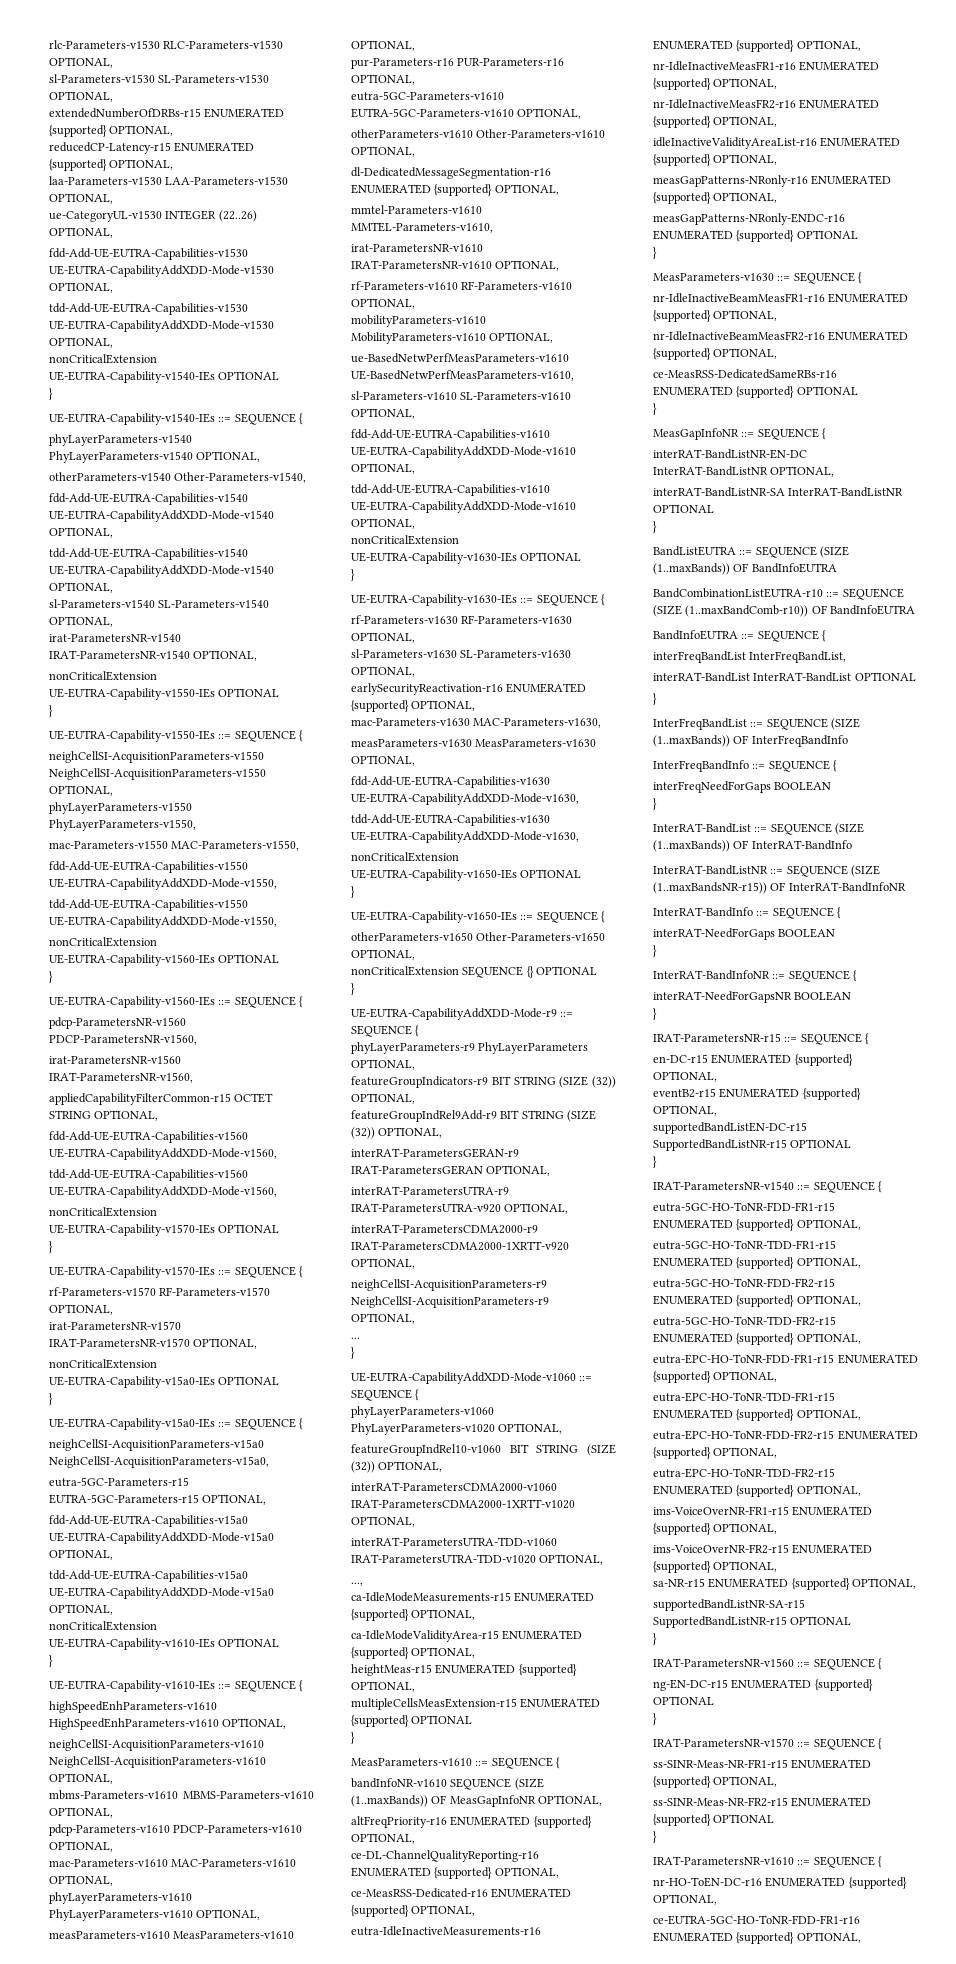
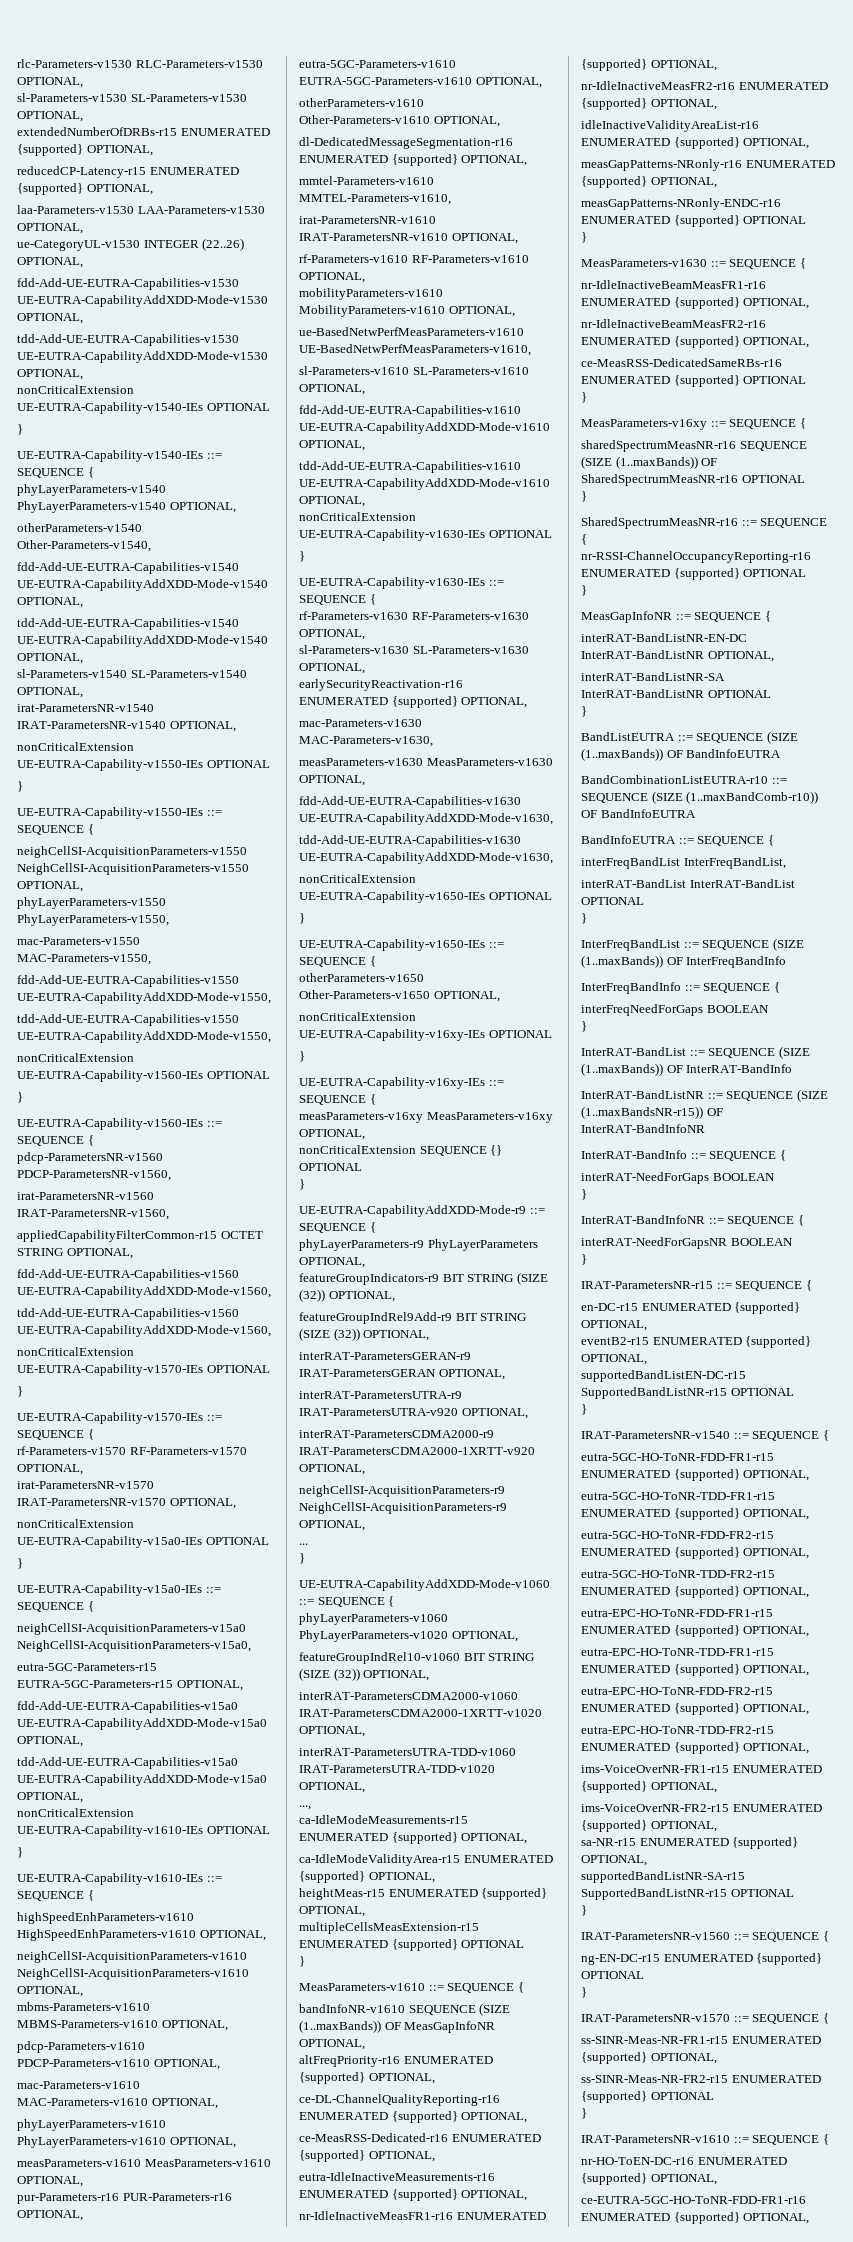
+ nonCriticalExtension UE-EUTRA-Capability-v16xy-IEs OPTIONAL
+ }
+ UE-EUTRA-Capability-v16xy-IEs ::= SEQUENCE {
+ measParameters-v16xy MeasParameters-v16xy OPTIONAL,
+ MeasParameters-v16xy ::= SEQUENCE {
+ sharedSpectrumMeasNR-r16 SEQUENCE (SIZE (1..maxBands)) OF SharedSpectrumMeasNR-r16 OPTIONAL
+ }
+ SharedSpectrumMeasNR-r16 ::= SEQUENCE {
+ nr-RSSI-ChannelOccupancyReporting-r16 ENUMERATED {supported} OPTIONAL
+ }

